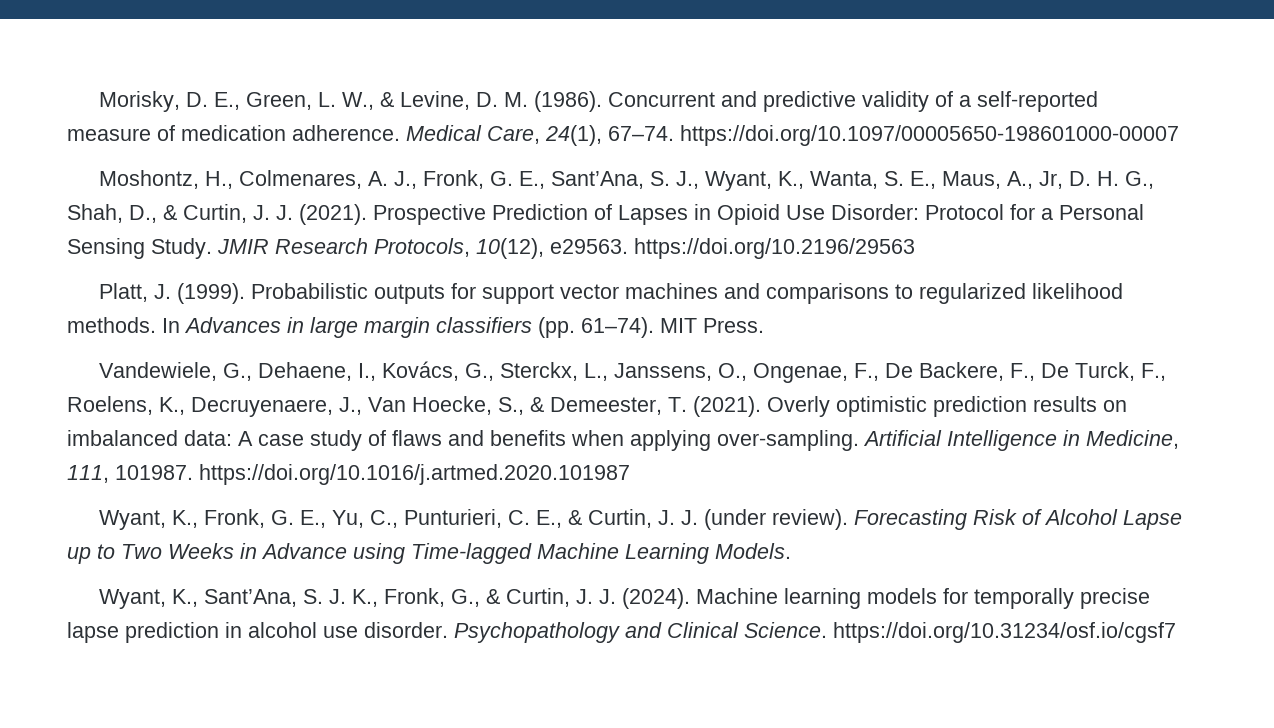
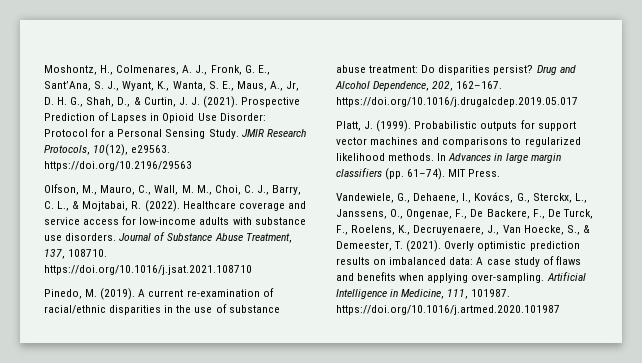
- Morisky, D. E., Green, L. W., & Levine, D. M. (1986). Concurrent and predictive validity of a self-reported measure of medication adherence. Medical Care, 24(1), 67–74. https://doi.org/10.1097/00005650-198601000-00007
+ Olfson, M., Mauro, C., Wall, M. M., Choi, C. J., Barry, C. L., & Mojtabai, R. (2022). Healthcare coverage and service access for low-income adults with substance use disorders. Journal of Substance Abuse Treatment, 137, 108710. https://doi.org/10.1016/j.jsat.2021.108710
+ Pinedo, M. (2019). A current re-examination of racial/ethnic disparities in the use of substance abuse treatment: Do disparities persist? Drug and Alcohol Dependence, 202, 162–167. https://doi.org/10.1016/j.drugalcdep.2019.05.017
- Wyant, K., Fronk, G. E., Yu, C., Punturieri, C. E., & Curtin, J. J. (under review). Forecasting Risk of Alcohol Lapse up to Two Weeks in Advance using Time-lagged Machine Learning Models.
- Wyant, K., Sant’Ana, S. J. K., Fronk, G., & Curtin, J. J. (2024). Machine learning models for temporally precise lapse prediction in alcohol use disorder. Psychopathology and Clinical Science. https://doi.org/10.31234/osf.io/cgsf7

